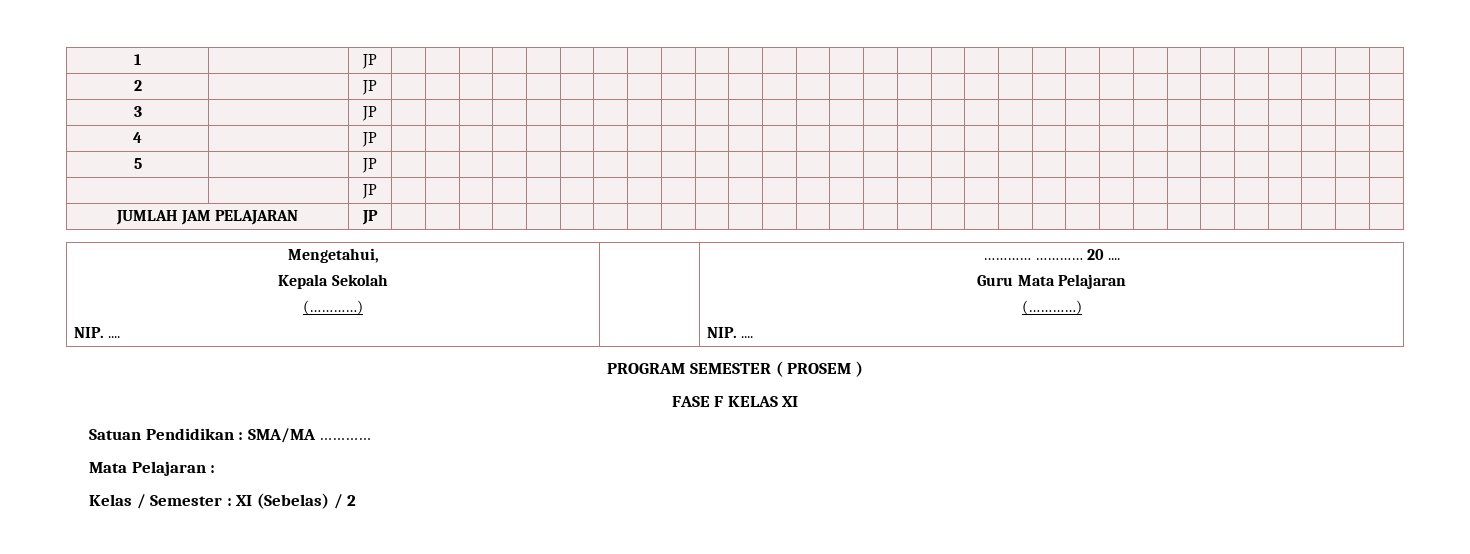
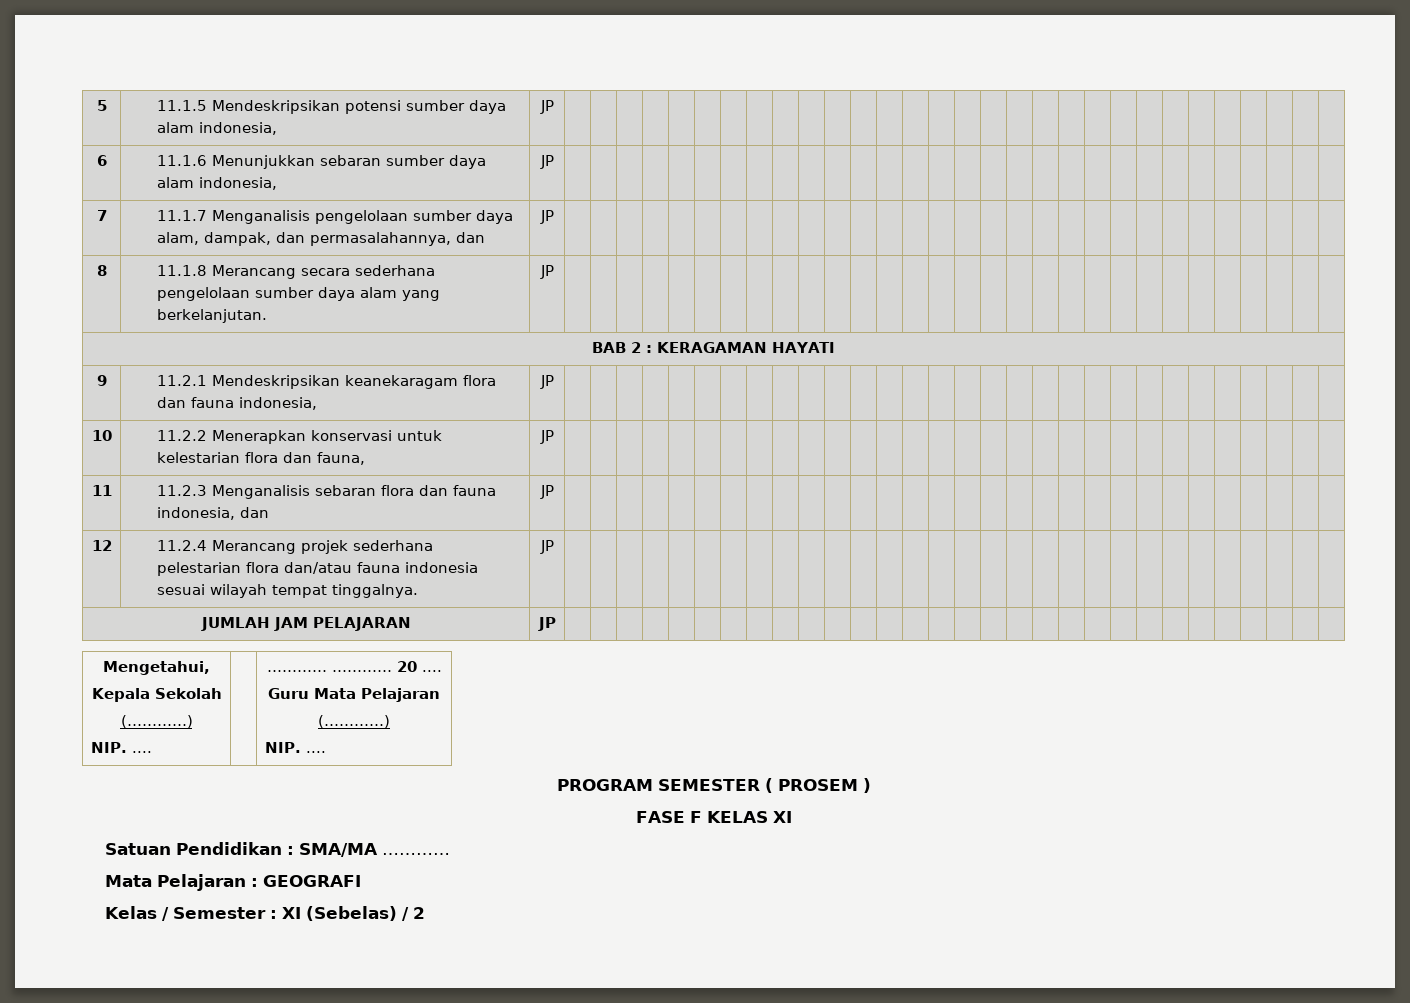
- 1 | | JP | | | | | | | | | | | | | | | | | | | | | | | | | | | | | |
- 2 | | JP | | | | | | | | | | | | | | | | | | | | | | | | | | | | | |
- 3 | | JP | | | | | | | | | | | | | | | | | | | | | | | | | | | | | |
- 4 | | JP | | | | | | | | | | | | | | | | | | | | | | | | | | | | | |
- 5 | | JP | | | | | | | | | | | | | | | | | | | | | | | | | | | | | |
- | | JP | | | | | | | | | | | | | | | | | | | | | | | | | | | | | |
+ 5 | 11.1.5 Mendeskripsikan potensi sumber daya alam indonesia, | JP | | | | | | | | | | | | | | | | | | | | | | | | | | | | | |
+ 6 | 11.1.6 Menunjukkan sebaran sumber daya alam indonesia, | JP | | | | | | | | | | | | | | | | | | | | | | | | | | | | | |
+ 7 | 11.1.7 Menganalisis pengelolaan sumber daya alam, dampak, dan permasalahannya, dan | JP | | | | | | | | | | | | | | | | | | | | | | | | | | | | | |
+ 8 | 11.1.8 Merancang secara sederhana pengelolaan sumber daya alam yang berkelanjutan. | JP | | | | | | | | | | | | | | | | | | | | | | | | | | | | | |
+ BAB 2 : KERAGAMAN HAYATI
+ 9 | 11.2.1 Mendeskripsikan keanekaragam flora dan fauna indonesia, | JP | | | | | | | | | | | | | | | | | | | | | | | | | | | | | |
+ 10 | 11.2.2 Menerapkan konservasi untuk kelestarian flora dan fauna, | JP | | | | | | | | | | | | | | | | | | | | | | | | | | | | | |
+ 11 | 11.2.3 Menganalisis sebaran flora dan fauna indonesia, dan | JP | | | | | | | | | | | | | | | | | | | | | | | | | | | | | |
+ 12 | 11.2.4 Merancang projek sederhana pelestarian flora dan/atau fauna indonesia sesuai wilayah tempat tinggalnya. | JP | | | | | | | | | | | | | | | | | | | | | | | | | | | | | |
- Mata Pelajaran :
+ Mata Pelajaran : GEOGRAFI

